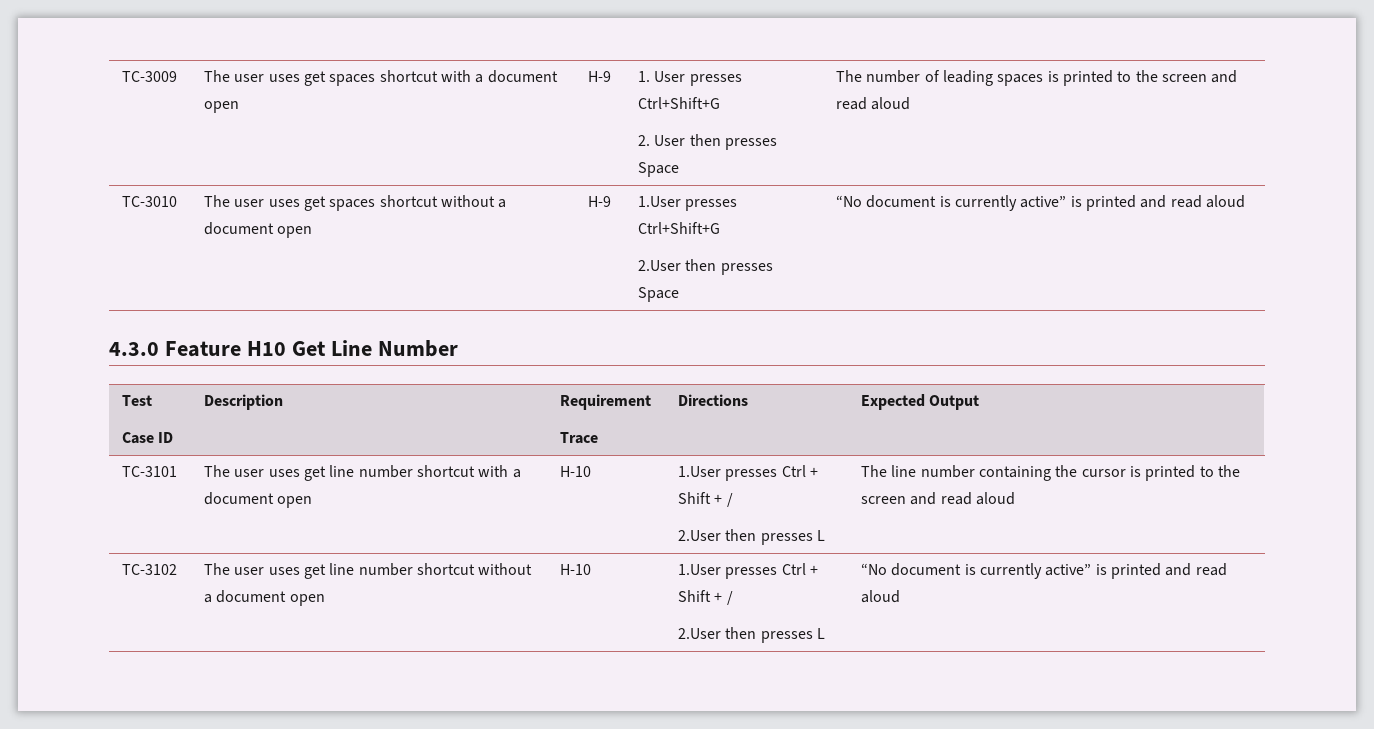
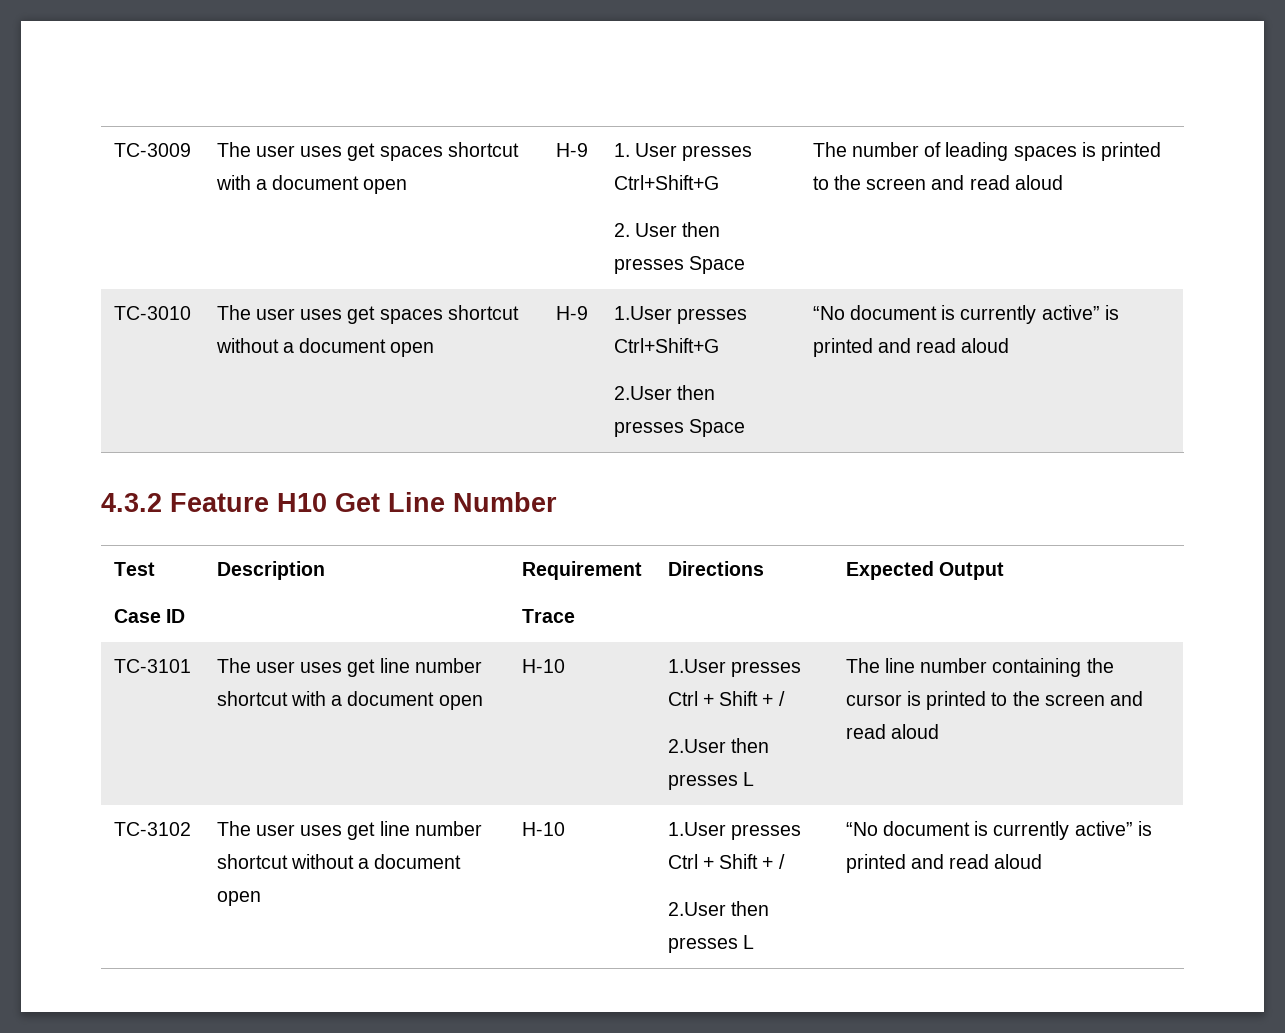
- 4.3.0 Feature H10 Get Line Number
+ 4.3.2 Feature H10 Get Line Number

